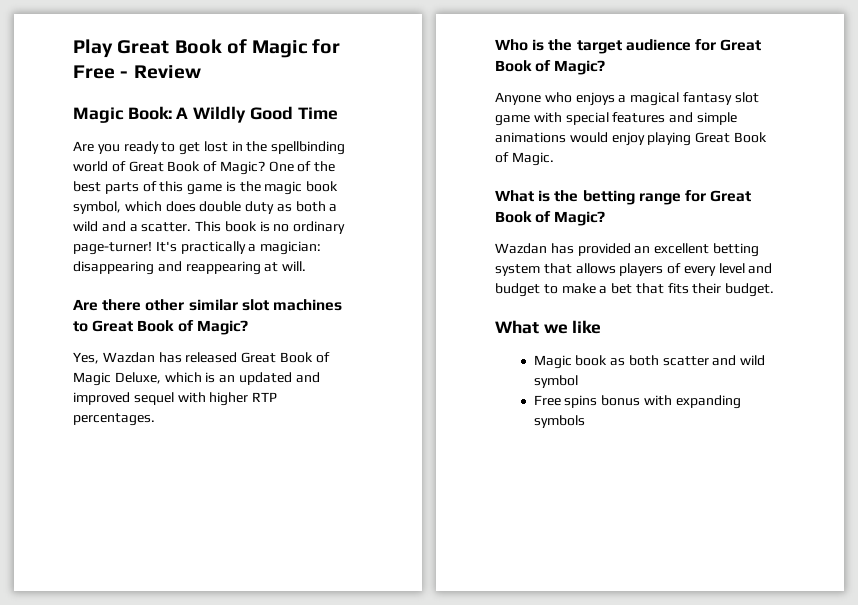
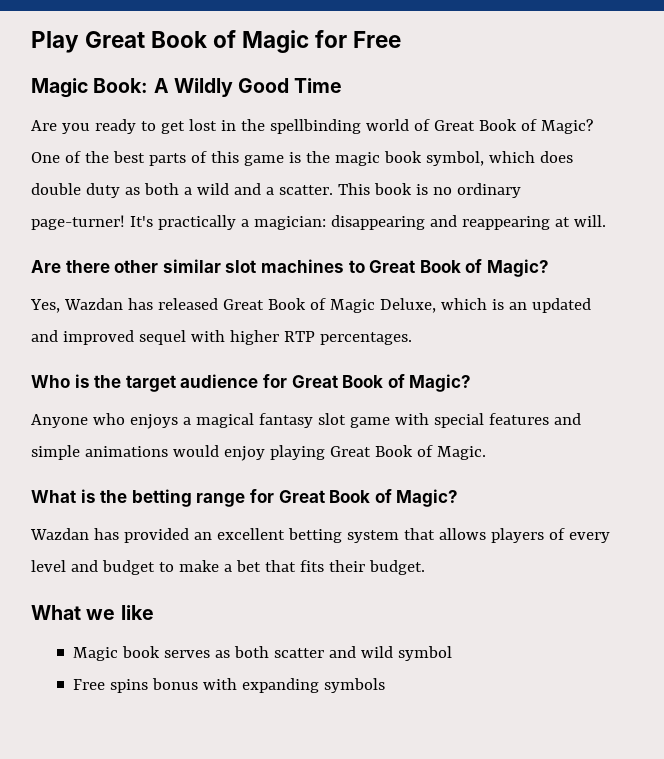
- Play Great Book of Magic for Free - Review
+ Play Great Book of Magic for Free
- Magic book as both scatter and wild symbol
+ Magic book serves as both scatter and wild symbol

